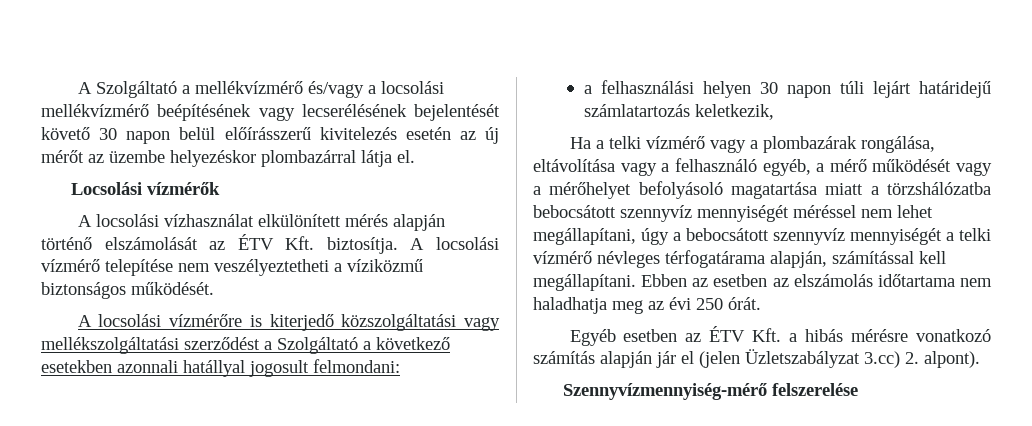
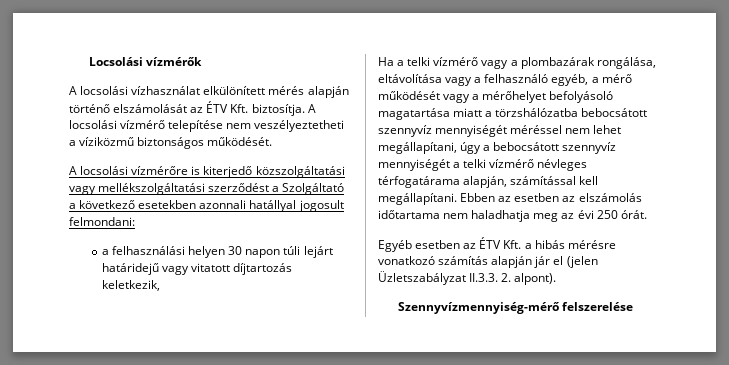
- A Szolgáltató a mellékvízmérő és/vagy a locsolási mellékvízmérő beépítésének vagy lecserélésének bejelentését követő 30 napon belül előírásszerű kivitelezés esetén az új mérőt az üzembe helyezéskor plombazárral látja el.
- a felhasználási helyen 30 napon túli lejárt határidejű számlatartozás keletkezik,
+ a felhasználási helyen 30 napon túli lejárt határidejű vagy vitatott díjtartozás keletkezik,
- Egyéb esetben az ÉTV Kft. a hibás mérésre vonatkozó számítás alapján jár el (jelen Üzletszabályzat 3.cc) 2. alpont).
+ Egyéb esetben az ÉTV Kft. a hibás mérésre vonatkozó számítás alapján jár el (jelen Üzletszabályzat II.3.3. 2. alpont).

